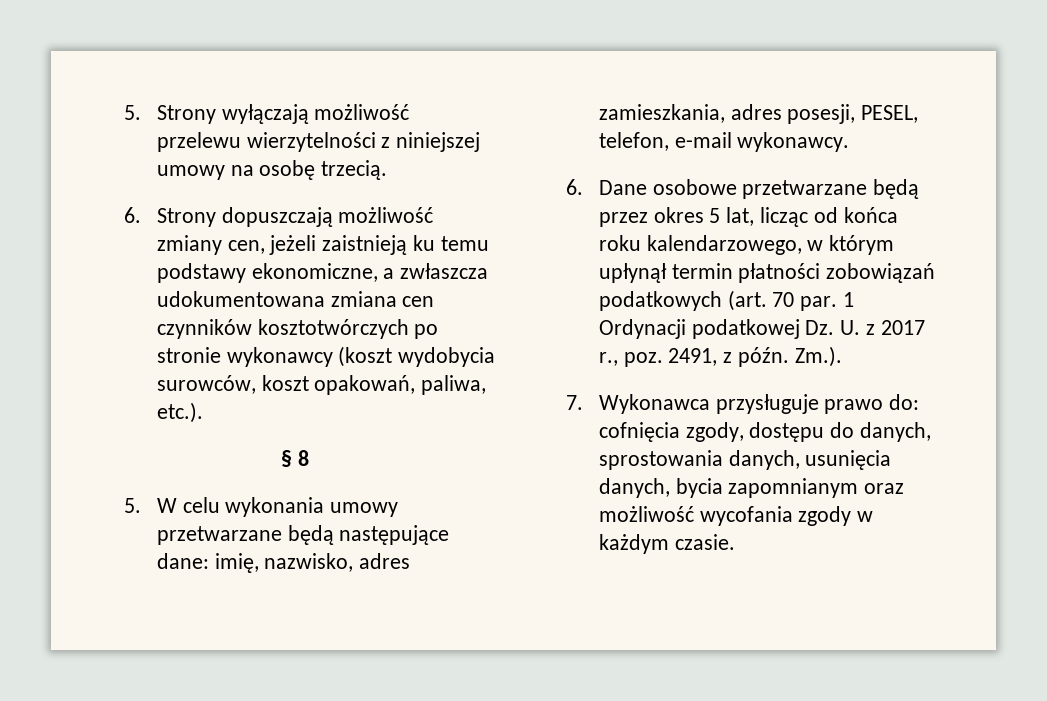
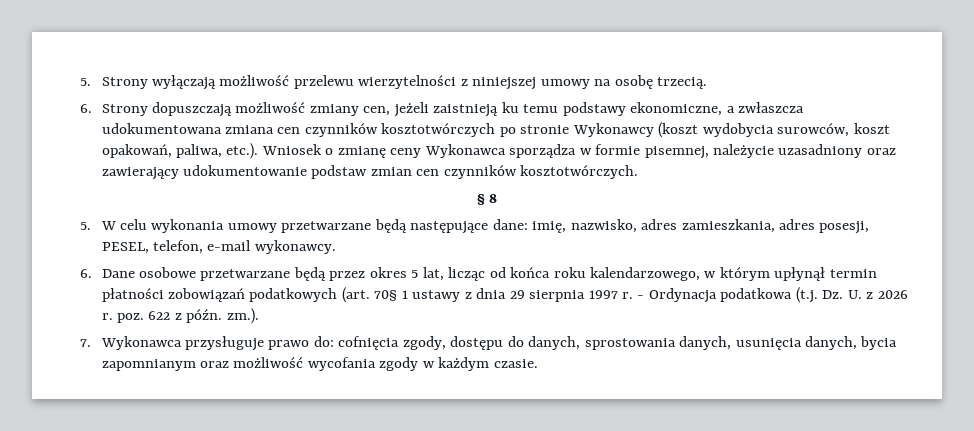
- 6. Strony dopuszczają możliwość zmiany cen, jeżeli zaistnieją ku temu podstawy ekonomiczne, a zwłaszcza udokumentowana zmiana cen czynników kosztotwórczych po stronie wykonawcy (koszt wydobycia surowców, koszt opakowań, paliwa, etc.).
+ 6. Strony dopuszczają możliwość zmiany cen, jeżeli zaistnieją ku temu podstawy ekonomiczne, a zwłaszcza udokumentowana zmiana cen czynników kosztotwórczych po stronie Wykonawcy (koszt wydobycia surowców, koszt opakowań, paliwa, etc.). Wniosek o zmianę ceny Wykonawca sporządza w formie pisemnej, należycie uzasadniony oraz zawierający udokumentowanie podstaw zmian cen czynników kosztotwórczych.
- 6. Dane osobowe przetwarzane będą przez okres 5 lat, licząc od końca roku kalendarzowego, w którym upłynął termin płatności zobowiązań podatkowych (art. 70 par. 1 Ordynacji podatkowej Dz. U. z 2017 r., poz. 2491, z późn. Zm.).
+ 6. Dane osobowe przetwarzane będą przez okres 5 lat, licząc od końca roku kalendarzowego, w którym upłynął termin płatności zobowiązań podatkowych (art. 70§ 1 ustawy z dnia 29 sierpnia 1997 r. - Ordynacja podatkowa (t.j. Dz. U. z 2026 r. poz. 622 z późn. zm.).

